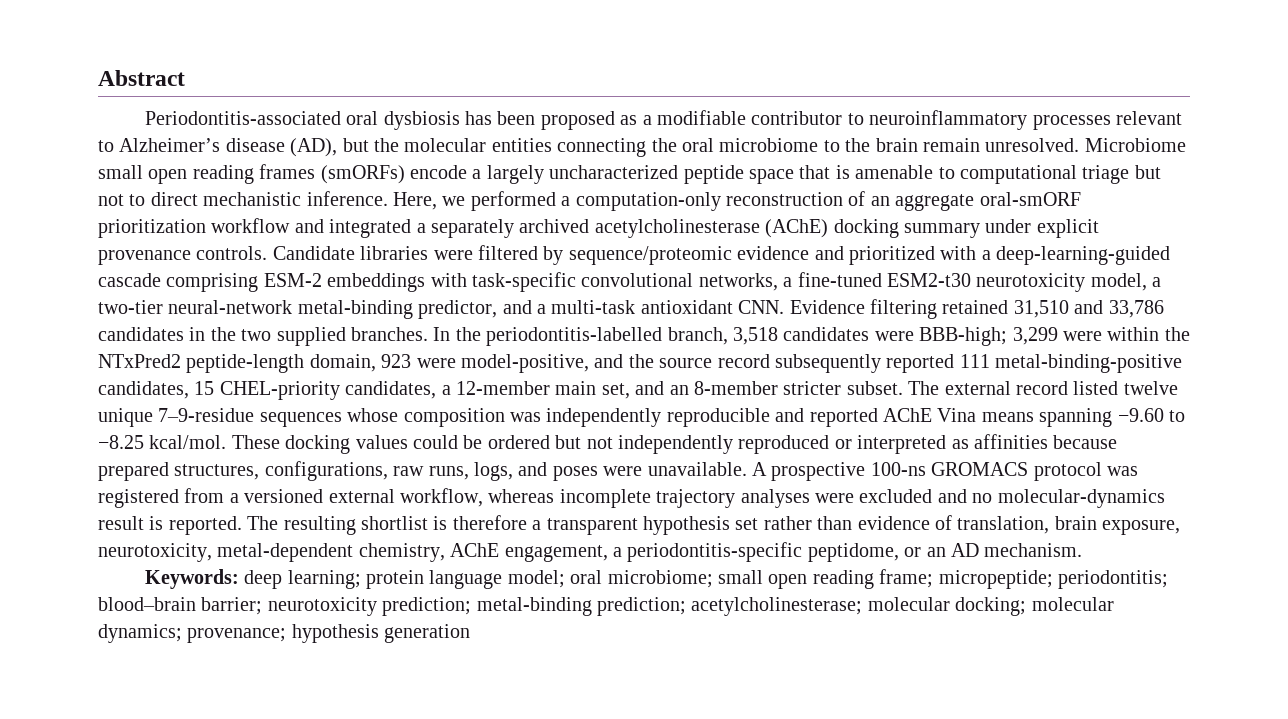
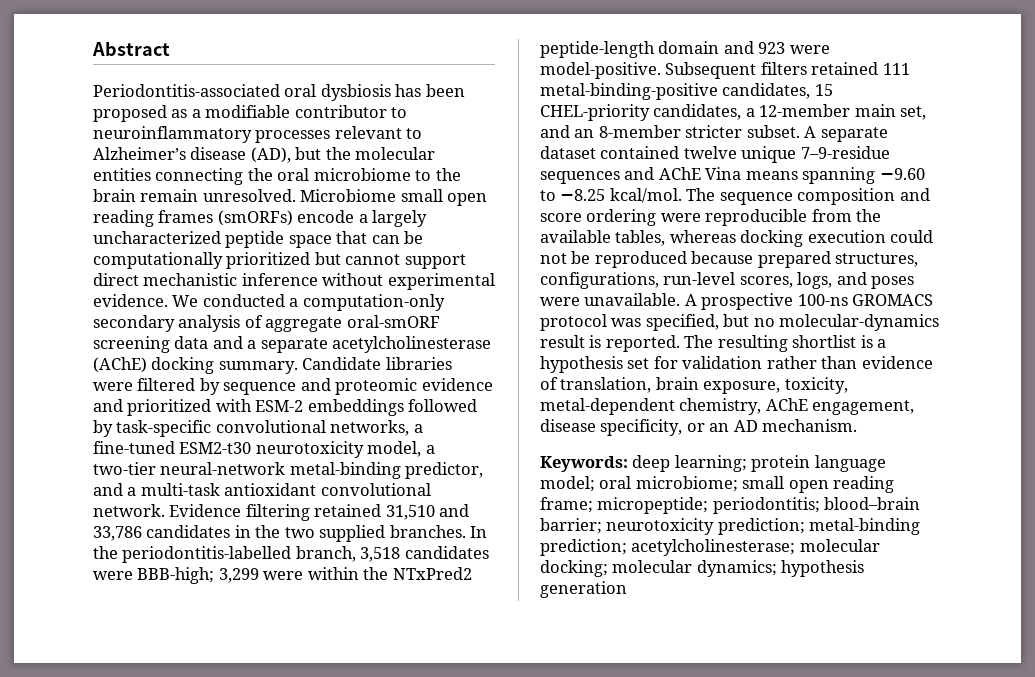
- Microbiome small open reading frames (smORFs) encode a largely uncharacterized peptide space that is amenable to computational triage but not to direct mechanistic inference. Here, we performed a computation-only reconstruction of an aggregate oral-smORF prioritization workflow and integrated a separately archived acetylcholinesterase (AChE) docking summary under explicit provenance controls.
+ Microbiome small open reading frames (smORFs) encode a largely uncharacterized peptide space that can be computationally prioritized but cannot support direct mechanistic inference without experimental evidence. We conducted a computation-only secondary analysis of aggregate oral-smORF screening data and a separate acetylcholinesterase (AChE) docking summary.
- Candidate libraries were filtered by sequence/proteomic evidence and prioritized with a deep-learning-guided cascade comprising ESM-2 embeddings with task-specific convolutional networks, a fine-tuned ESM2-t30 neurotoxicity model, a two-tier neural-network metal-binding predictor, and a multi-task antioxidant CNN. Evidence filtering retained 31,510 and 33,786 candidates in the two supplied branches.
+ Candidate libraries were filtered by sequence and proteomic evidence and prioritized with ESM-2 embeddings followed by task-specific convolutional networks, a fine-tuned ESM2-t30 neurotoxicity model, a two-tier neural-network metal-binding predictor, and a multi-task antioxidant convolutional network. Evidence filtering retained 31,510 and 33,786 candidates in the two supplied branches.
- In the periodontitis-labelled branch, 3,518 candidates were BBB-high; 3,299 were within the NTxPred2 peptide-length domain, 923 were model-positive, and the source record subsequently reported 111 metal-binding-positive candidates, 15 CHEL-priority candidates, a 12-member main set, and an 8-member stricter subset.
+ In the periodontitis-labelled branch, 3,518 candidates were BBB-high; 3,299 were within the NTxPred2 peptide-length domain and 923 were model-positive. Subsequent filters retained 111 metal-binding-positive candidates, 15 CHEL-priority candidates, a 12-member main set, and an 8-member stricter subset.
- The external record listed twelve unique 7–9-residue sequences whose composition was independently reproducible and reported AChE Vina means spanning −9.60 to −8.25 kcal/mol.
+ A separate dataset contained twelve unique 7–9-residue sequences and AChE Vina means spanning −9.60 to −8.25 kcal/mol.
- These docking values could be ordered but not independently reproduced or interpreted as affinities because prepared structures, configurations, raw runs, logs, and poses were unavailable.
+ The sequence composition and score ordering were reproducible from the available tables, whereas docking execution could not be reproduced because prepared structures, configurations, run-level scores, logs, and poses were unavailable.
- A prospective 100-ns GROMACS protocol was registered from a versioned external workflow, whereas incomplete trajectory analyses were excluded and no molecular-dynamics result is reported.
+ A prospective 100-ns GROMACS protocol was specified, but no molecular-dynamics result is reported.
- The resulting shortlist is therefore a transparent hypothesis set rather than evidence of translation, brain exposure, neurotoxicity, metal-dependent chemistry, AChE engagement, a periodontitis-specific peptidome, or an AD mechanism.
+ The resulting shortlist is a hypothesis set for validation rather than evidence of translation, brain exposure, toxicity, metal-dependent chemistry, AChE engagement, disease specificity, or an AD mechanism.
- Keywords: deep learning; protein language model; oral microbiome; small open reading frame; micropeptide; periodontitis; blood–brain barrier; neurotoxicity prediction; metal-binding prediction; acetylcholinesterase; molecular docking; molecular dynamics; provenance; hypothesis generation
+ Keywords: deep learning; protein language model; oral microbiome; small open reading frame; micropeptide; periodontitis; blood–brain barrier; neurotoxicity prediction; metal-binding prediction; acetylcholinesterase; molecular docking; molecular dynamics; hypothesis generation

